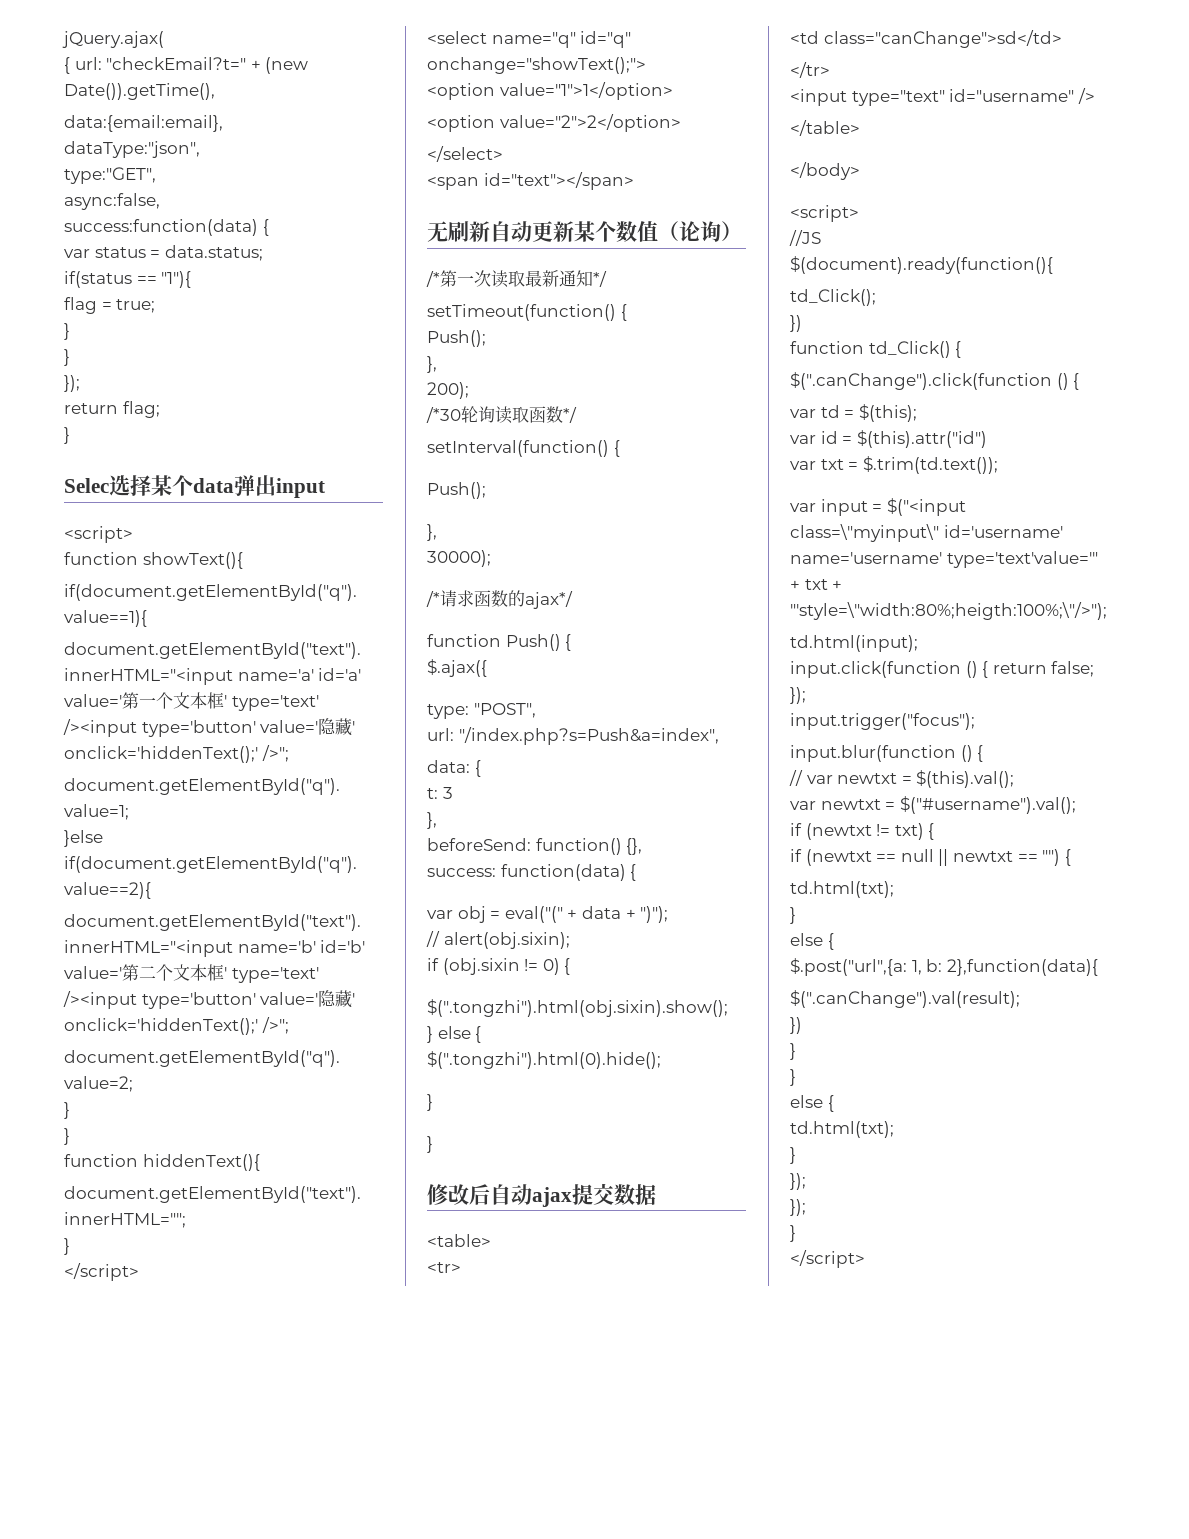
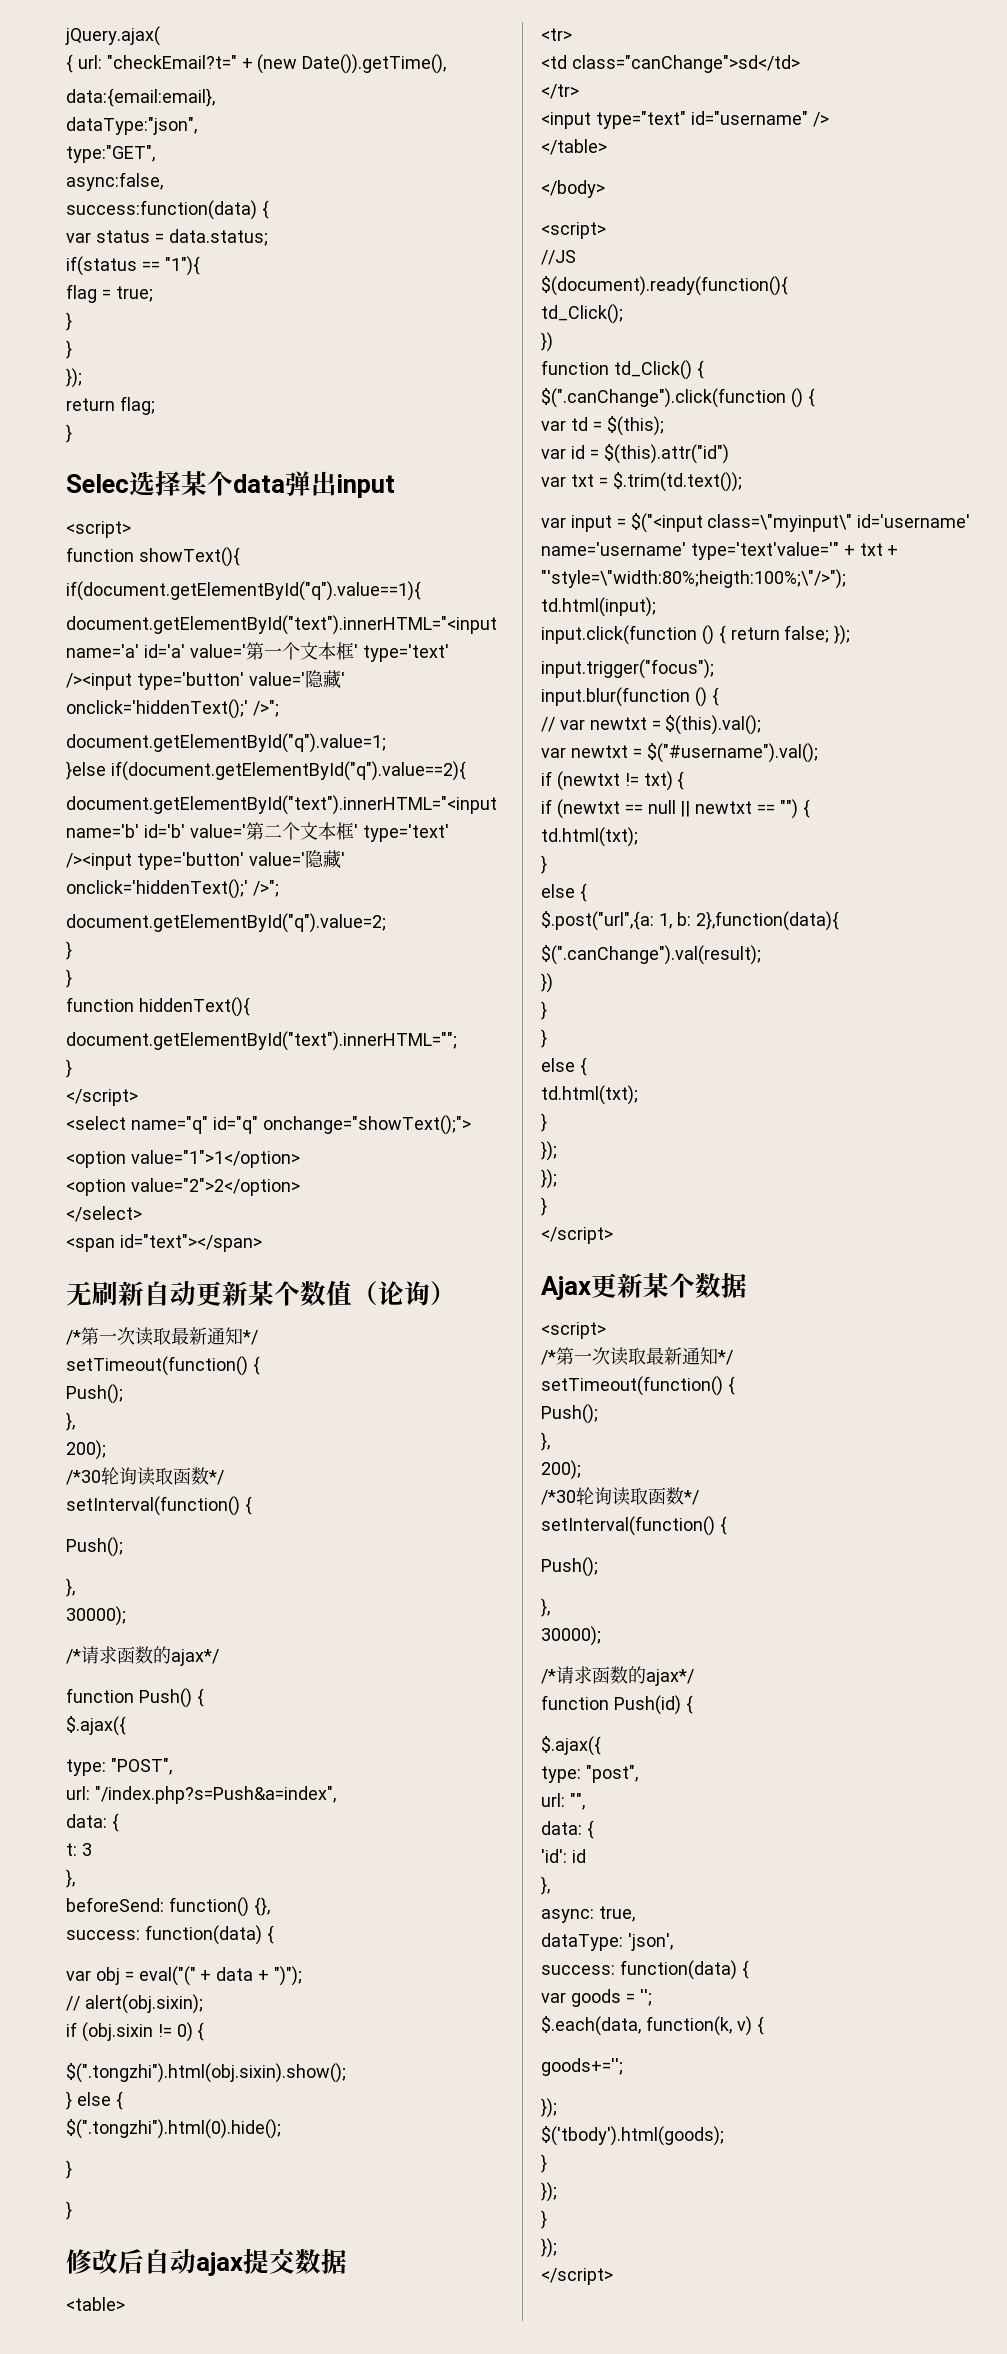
+ Ajax更新某个数据
+ <script>
+ /*第一次读取最新通知*/
+ setTimeout(function() {
+ Push();
+ },
+ 200);
+ /*30轮询读取函数*/
+ setInterval(function() {
+ Push();
+ },
+ 30000);
+ /*请求函数的ajax*/
+ function Push(id) {
+ $.ajax({
+ type: "post",
+ url: "",
+ data: {
+ 'id': id
+ },
+ async: true,
+ dataType: 'json',
+ success: function(data) {
+ var goods = '';
+ $.each(data, function(k, v) {
+ goods+='';
+ });
+ $('tbody').html(goods);
+ }
+ });
+ }
+ });
+ </script>

